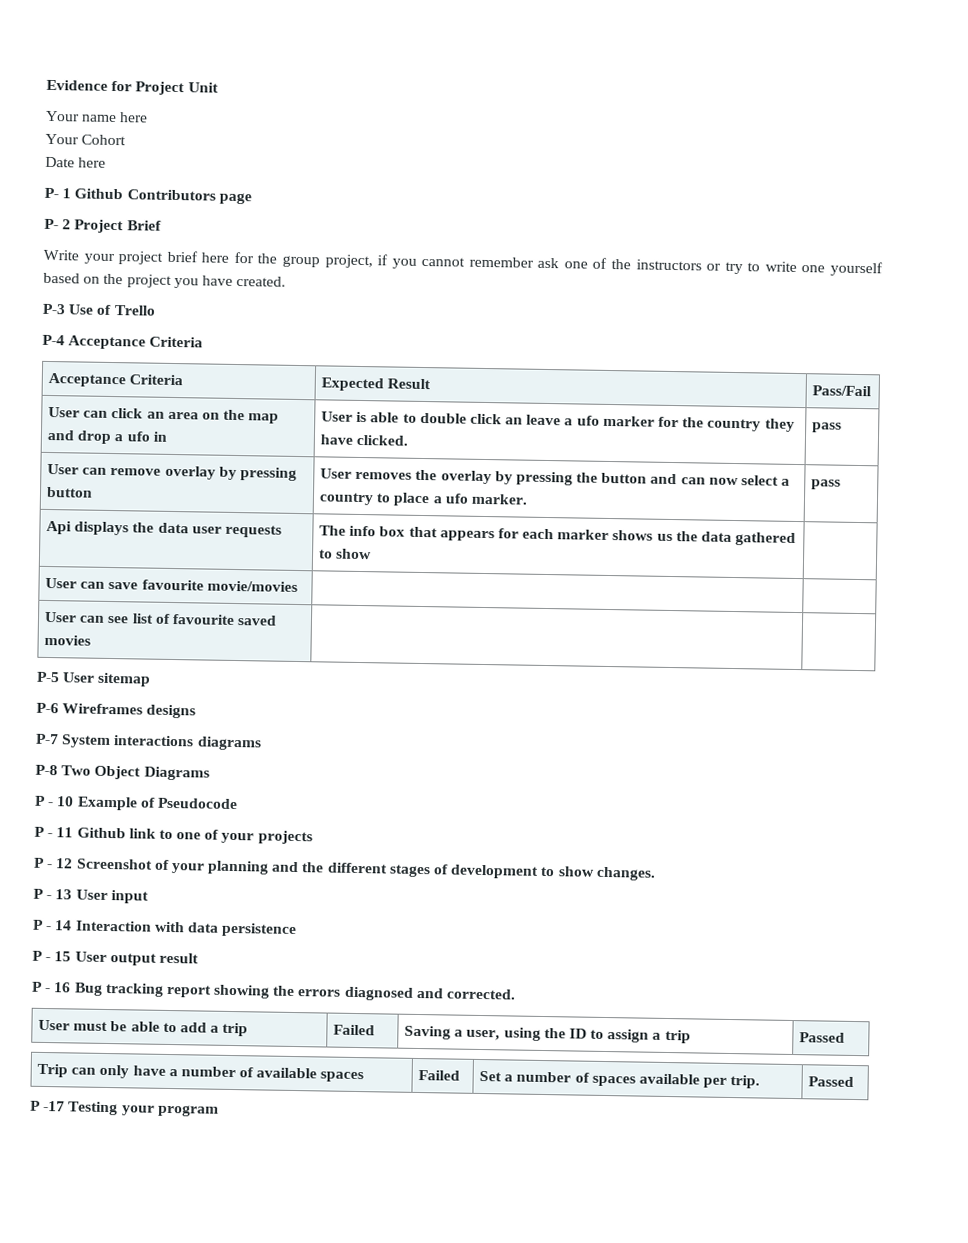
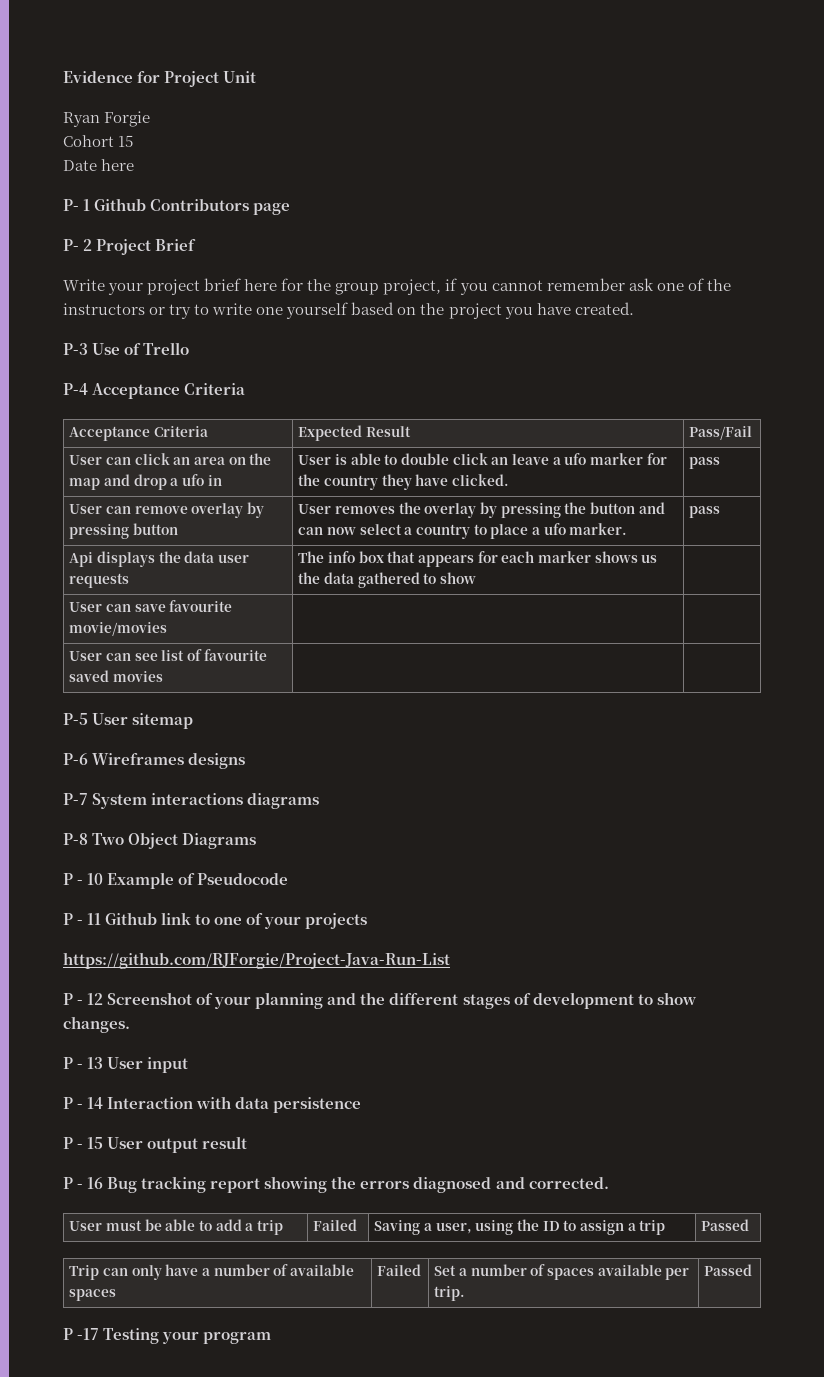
- Your name here
- Your Cohort
+ Ryan Forgie
+ Cohort 15
+ https://github.com/RJForgie/Project-Java-Run-List

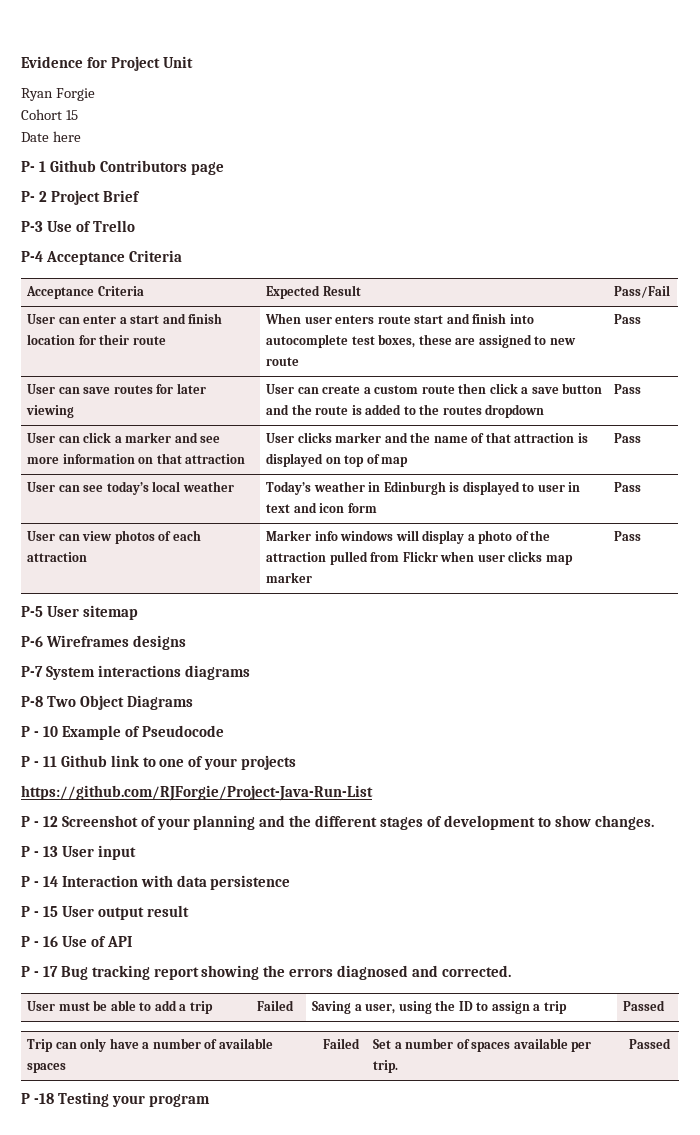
- Write your project brief here for the group project, if you cannot remember ask one of the instructors or try to write one yourself based on the project you have created.
- User can click an area on the map and drop a ufo in | User is able to double click an leave a ufo marker for the country they have clicked. | pass
- User can remove overlay by pressing button | User removes the overlay by pressing the button and can now select a country to place a ufo marker. | pass
- Api displays the data user requests | The info box that appears for each marker shows us the data gathered to show |
- User can save favourite movie/movies | |
- User can see list of favourite saved movies | |
+ User can enter a start and finish location for their route | When user enters route start and finish into autocomplete test boxes, these are assigned to new route | Pass
+ User can save routes for later viewing | User can create a custom route then click a save button and the route is added to the routes dropdown | Pass
+ User can click a marker and see more information on that attraction | User clicks marker and the name of that attraction is displayed on top of map | Pass
+ User can see today’s local weather | Today’s weather in Edinburgh is displayed to user in text and icon form | Pass
+ User can view photos of each attraction | Marker info windows will display a photo of the attraction pulled from Flickr when user clicks map marker | Pass
- P - 16 Bug tracking report showing the errors diagnosed and corrected.
+ P - 16 Use of API
+ P - 17 Bug tracking report showing the errors diagnosed and corrected.
- P -17 Testing your program
+ P -18 Testing your program

